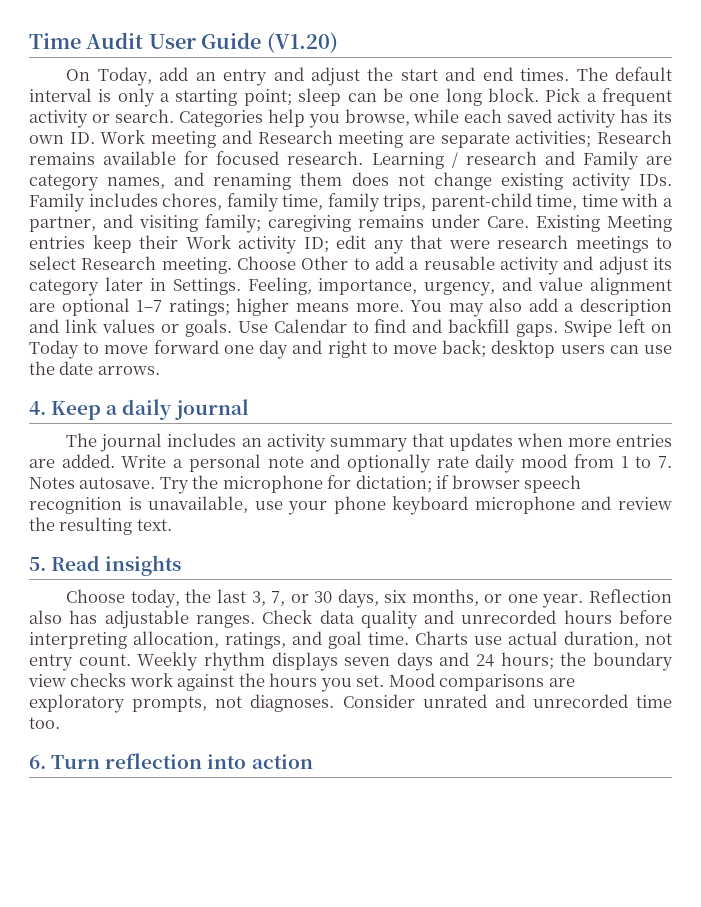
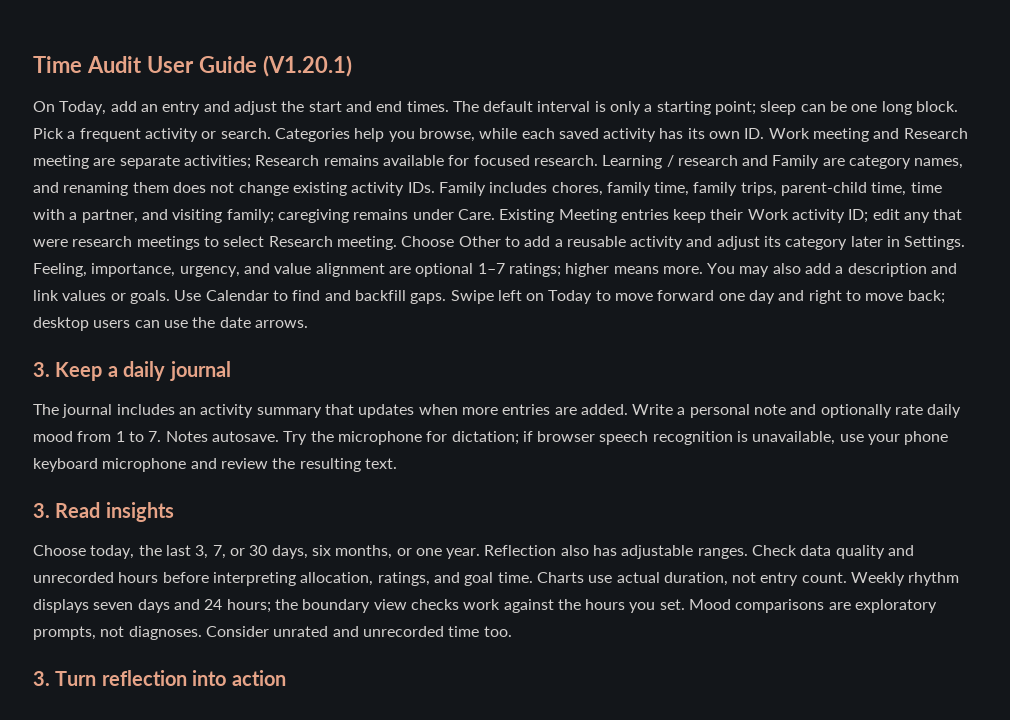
- Time Audit User Guide (V1.20)
+ Time Audit User Guide (V1.20.1)
- 4. Keep a daily journal
+ 3. Keep a daily journal
- 5. Read insights
+ 3. Read insights
- 6. Turn reflection into action
+ 3. Turn reflection into action

